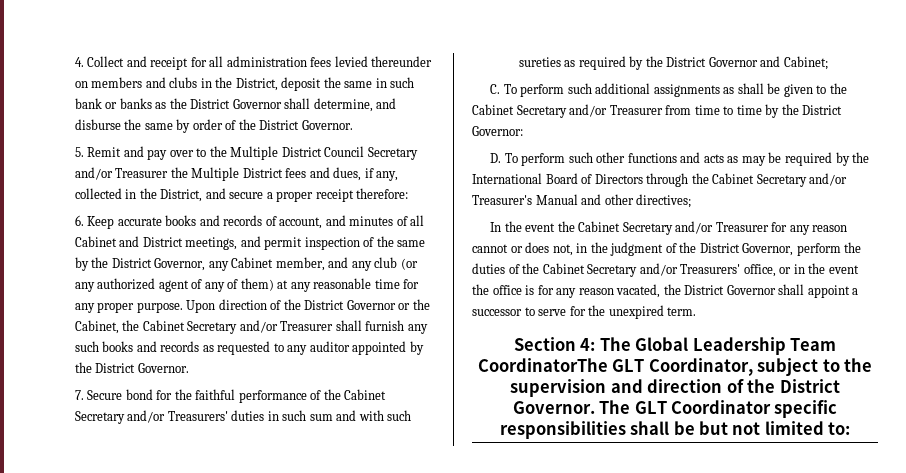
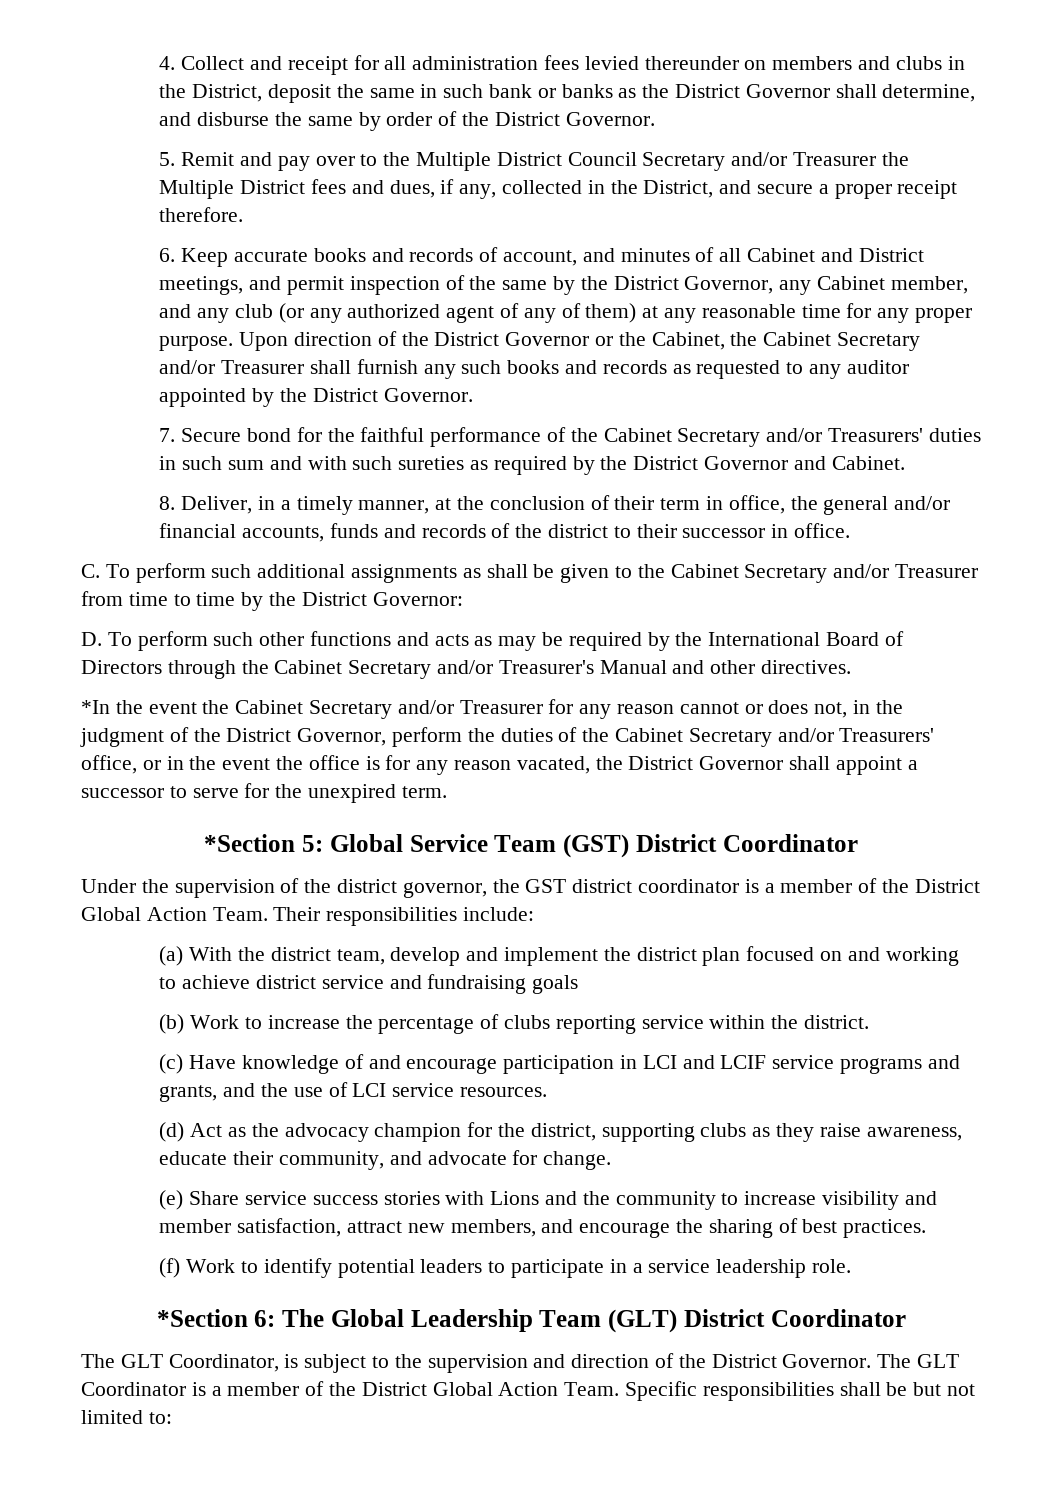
- 5. Remit and pay over to the Multiple District Council Secretary and/or Treasurer the Multiple District fees and dues, if any, collected in the District, and secure a proper receipt therefore:
+ 5. Remit and pay over to the Multiple District Council Secretary and/or Treasurer the Multiple District fees and dues, if any, collected in the District, and secure a proper receipt therefore.
- 7. Secure bond for the faithful performance of the Cabinet Secretary and/or Treasurers' duties in such sum and with such sureties as required by the District Governor and Cabinet;
+ 7. Secure bond for the faithful performance of the Cabinet Secretary and/or Treasurers' duties in such sum and with such sureties as required by the District Governor and Cabinet.
+ 8. Deliver, in a timely manner, at the conclusion of their term in office, the general and/or financial accounts, funds and records of the district to their successor in office.
- D. To perform such other functions and acts as may be required by the International Board of Directors through the Cabinet Secretary and/or Treasurer's Manual and other directives;
- In the event the Cabinet Secretary and/or Treasurer for any reason cannot or does not, in the judgment of the District Governor, perform the duties of the Cabinet Secretary and/or Treasurers' office, or in the event the office is for any reason vacated, the District Governor shall appoint a successor to serve for the unexpired term.
+ D. To perform such other functions and acts as may be required by the International Board of Directors through the Cabinet Secretary and/or Treasurer's Manual and other directives.
+ *In the event the Cabinet Secretary and/or Treasurer for any reason cannot or does not, in the judgment of the District Governor, perform the duties of the Cabinet Secretary and/or Treasurers' office, or in the event the office is for any reason vacated, the District Governor shall appoint a successor to serve for the unexpired term.
- Section 4: The Global Leadership Team CoordinatorThe GLT Coordinator, subject to the supervision and direction of the District Governor.
+ *Section 5: Global Service Team (GST) District Coordinator
+ Under the supervision of the district governor, the GST district coordinator is a member of the District Global Action Team. Their responsibilities include:
+ (a) With the district team, develop and implement the district plan focused on and working to achieve district service and fundraising goals
+ (b) Work to increase the percentage of clubs reporting service within the district.
+ (c) Have knowledge of and encourage participation in LCI and LCIF service programs and grants, and the use of LCI service resources.
+ (d) Act as the advocacy champion for the district, supporting clubs as they raise awareness, educate their community, and advocate for change.
+ (e) Share service success stories with Lions and the community to increase visibility and member satisfaction, attract new members, and encourage the sharing of best practices.
+ (f) Work to identify potential leaders to participate in a service leadership role.
+ *Section 6: The Global Leadership Team (GLT) District Coordinator
+ The GLT Coordinator, is subject to the supervision and direction of the District Governor.
- The GLT Coordinator specific responsibilities shall be but not limited to:
+ The GLT Coordinator is a member of the District Global Action Team. Specific responsibilities shall be but not limited to:

